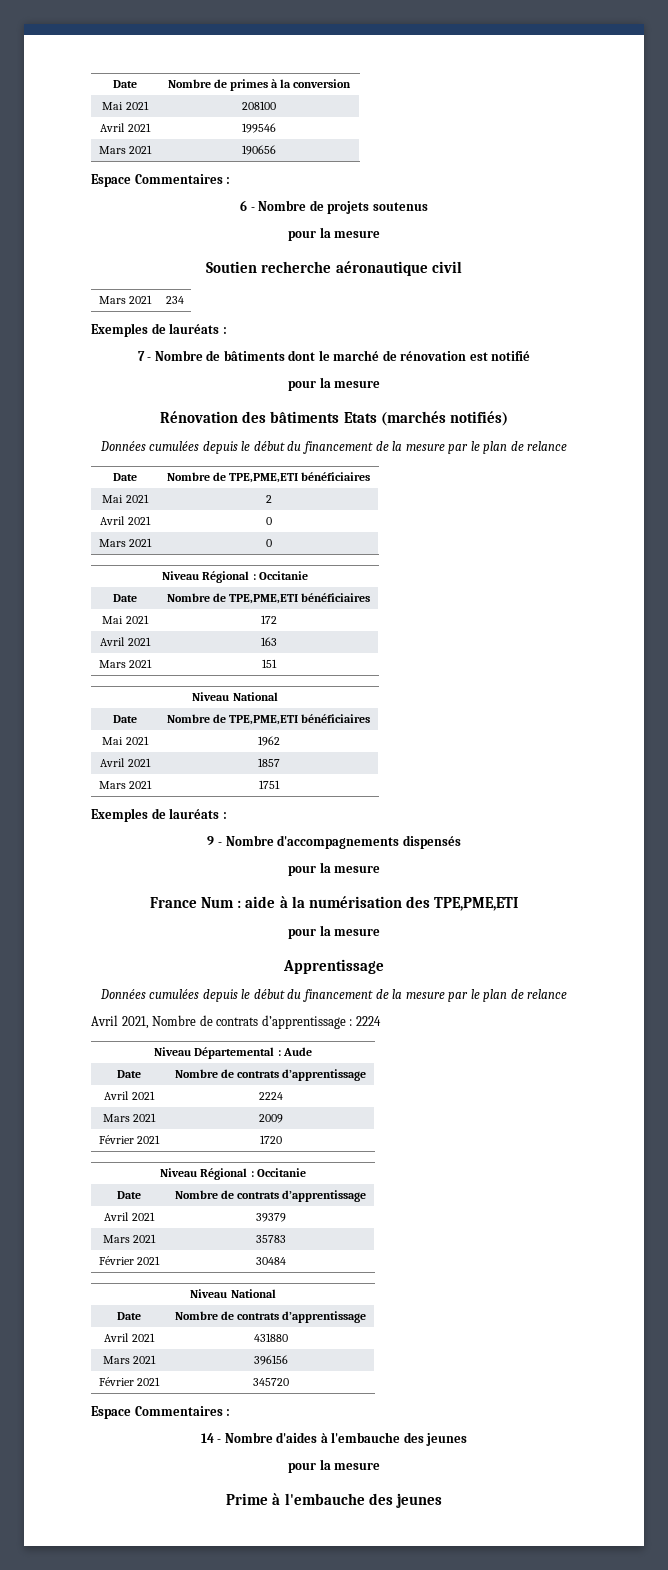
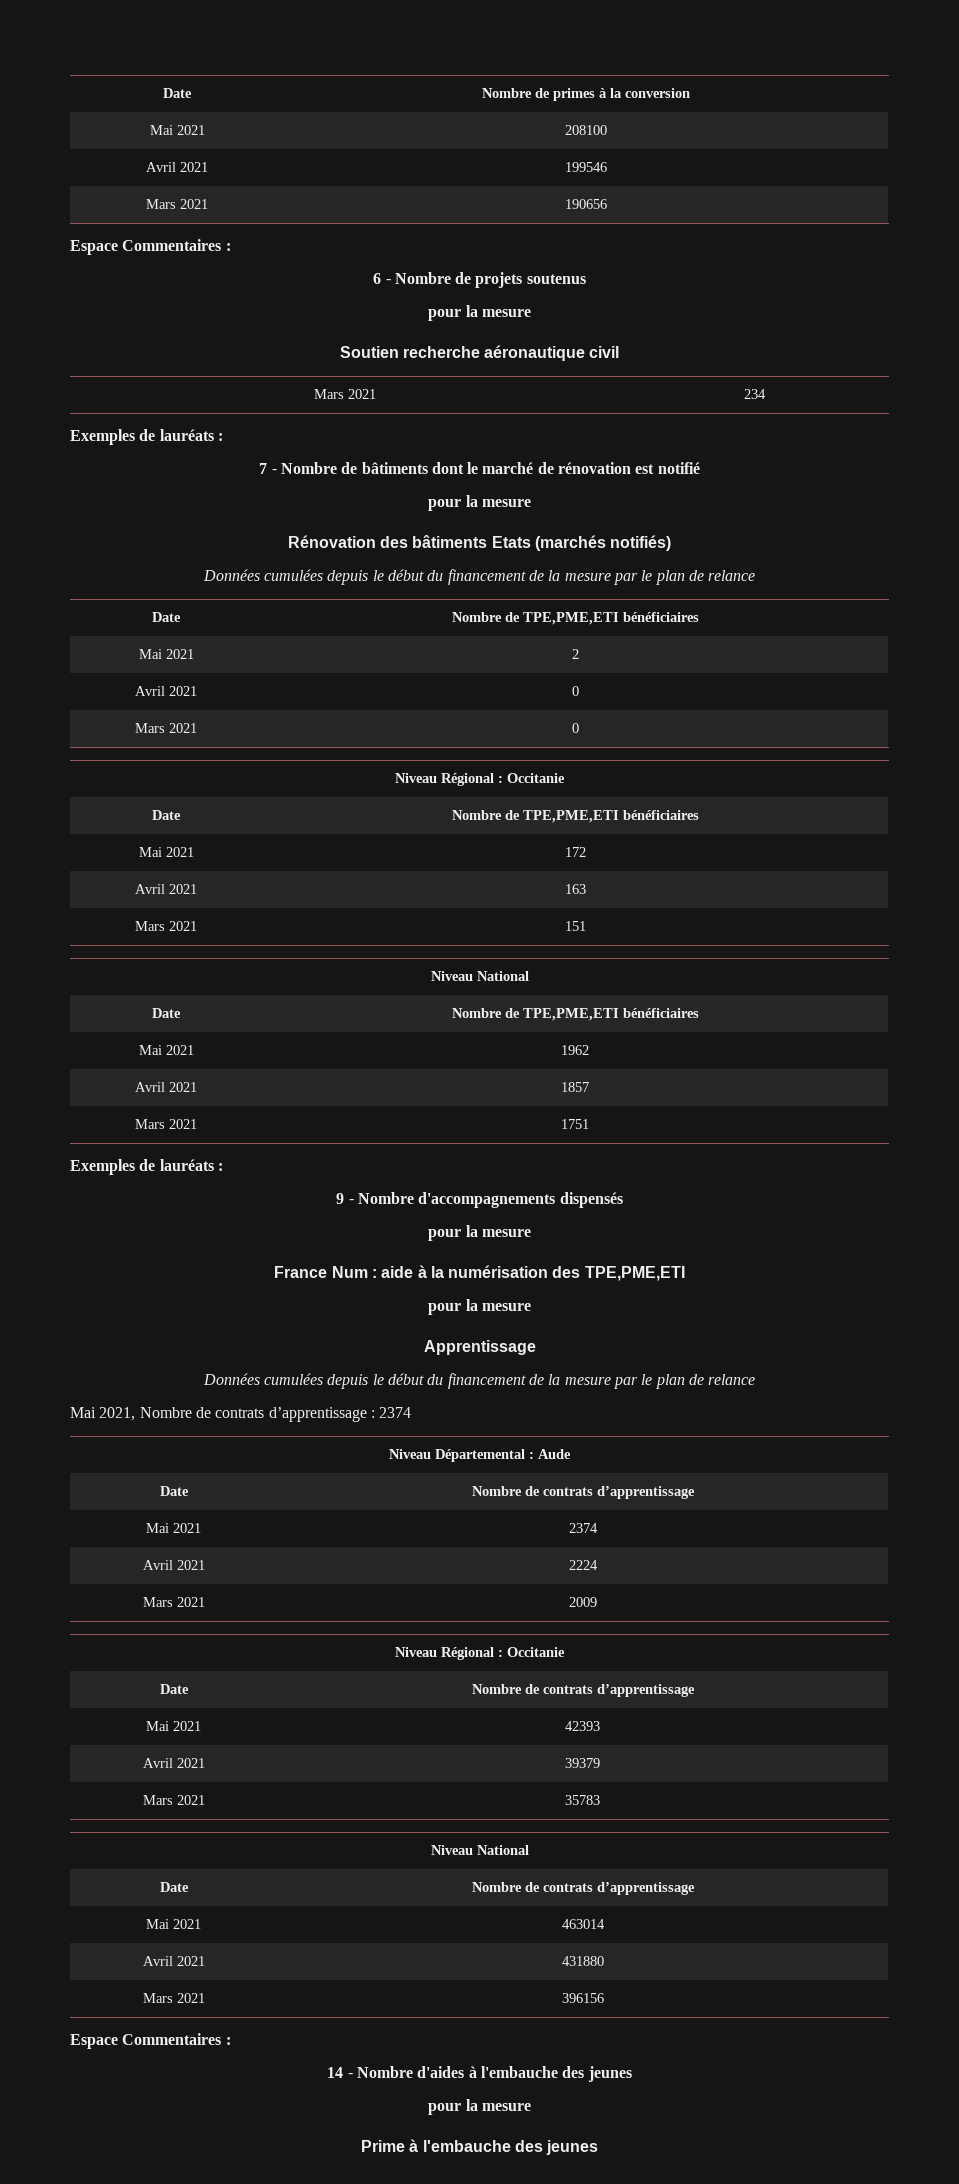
- Avril 2021, Nombre de contrats d’apprentissage : 2224
+ Mai 2021, Nombre de contrats d’apprentissage : 2374
+ Mai 2021 | 2374
- Février 2021 | 1720
+ Mai 2021 | 42393
- Février 2021 | 30484
+ Mai 2021 | 463014
- Février 2021 | 345720

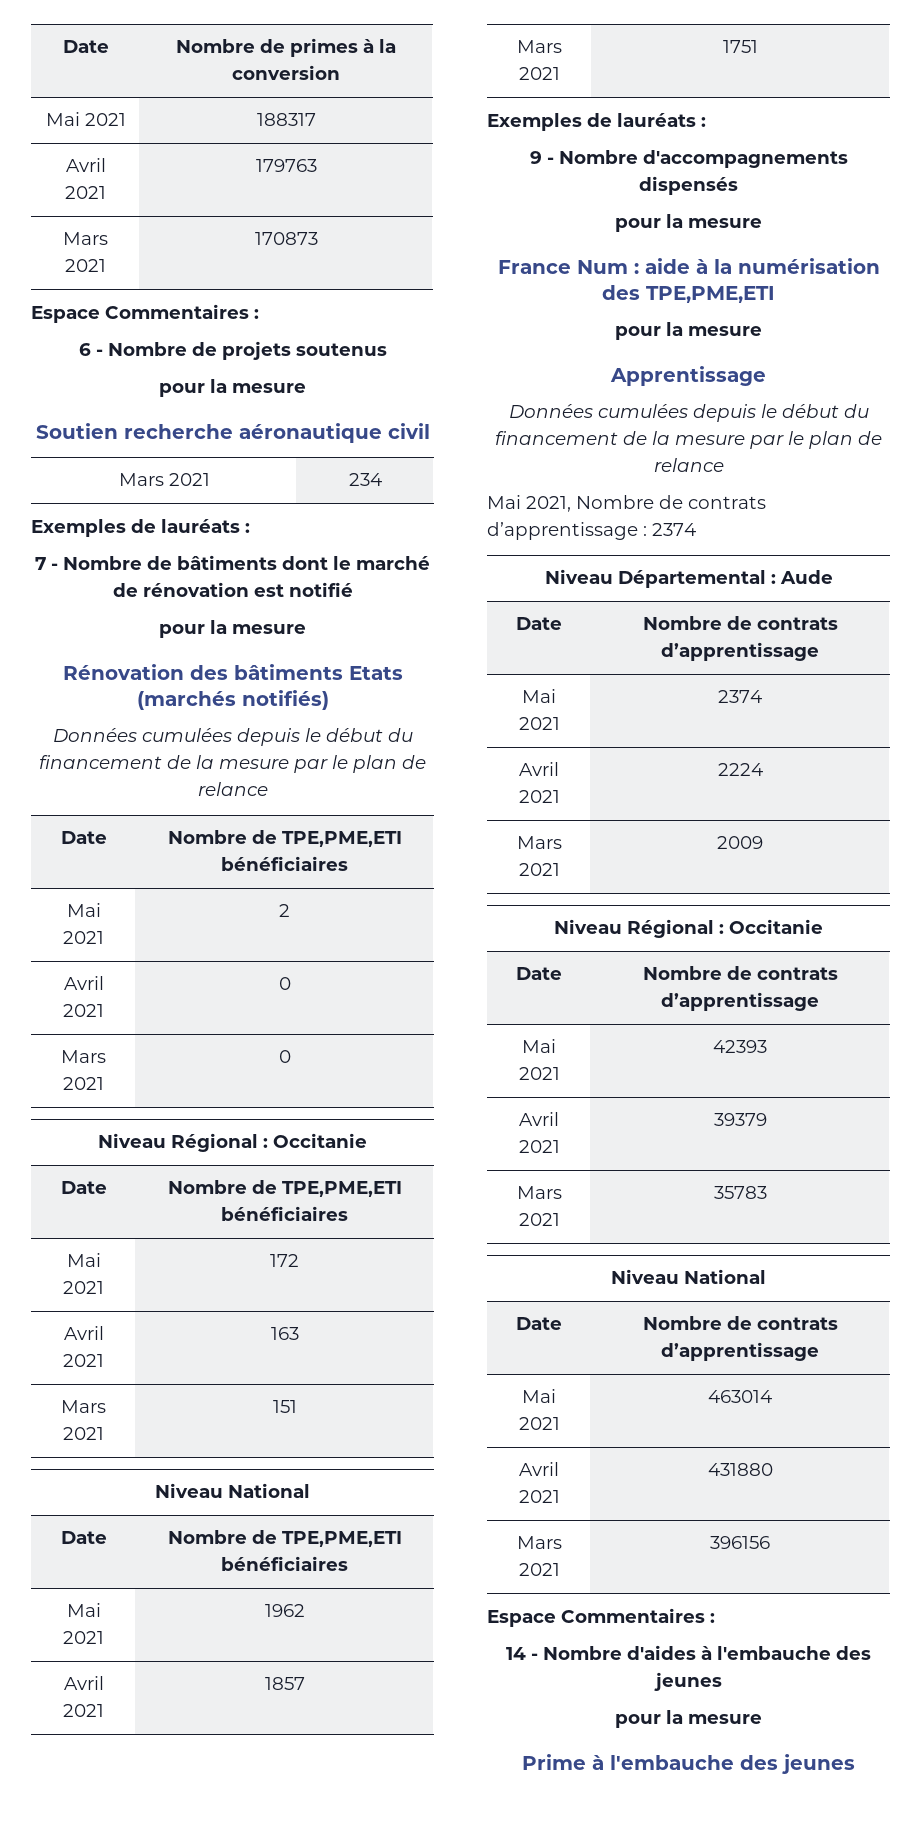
- Mai 2021 | 208100
- Avril 2021 | 199546
- Mars 2021 | 190656
+ Mai 2021 | 188317
+ Avril 2021 | 179763
+ Mars 2021 | 170873

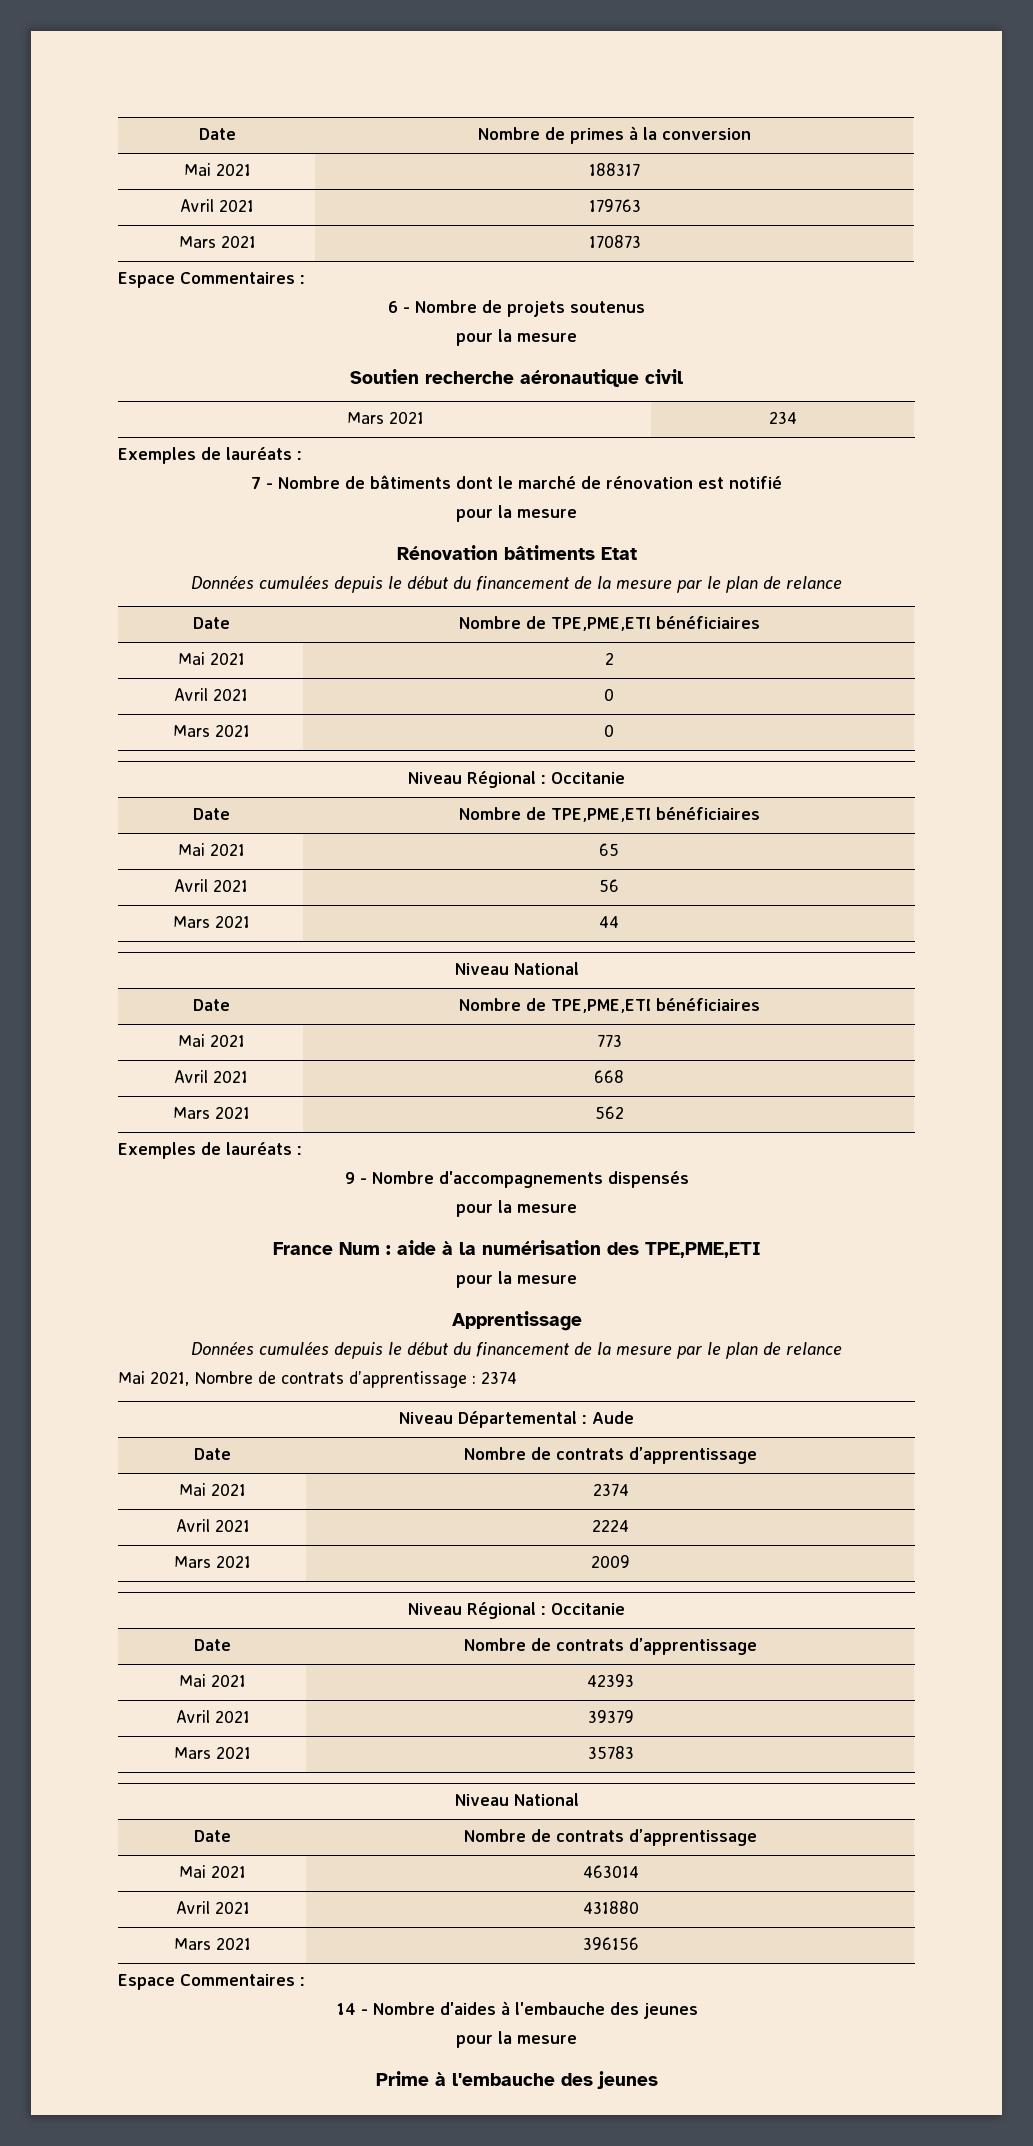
- Rénovation des bâtiments Etats (marchés notifiés)
+ Rénovation bâtiments Etat
- Mai 2021 | 172
- Avril 2021 | 163
- Mars 2021 | 151
+ Mai 2021 | 65
+ Avril 2021 | 56
+ Mars 2021 | 44
- Mai 2021 | 1962
- Avril 2021 | 1857
- Mars 2021 | 1751
+ Mai 2021 | 773
+ Avril 2021 | 668
+ Mars 2021 | 562

